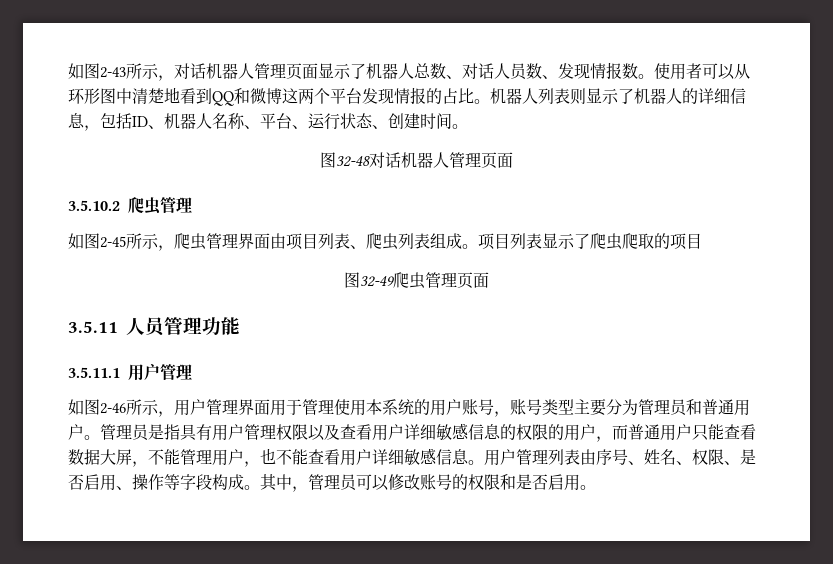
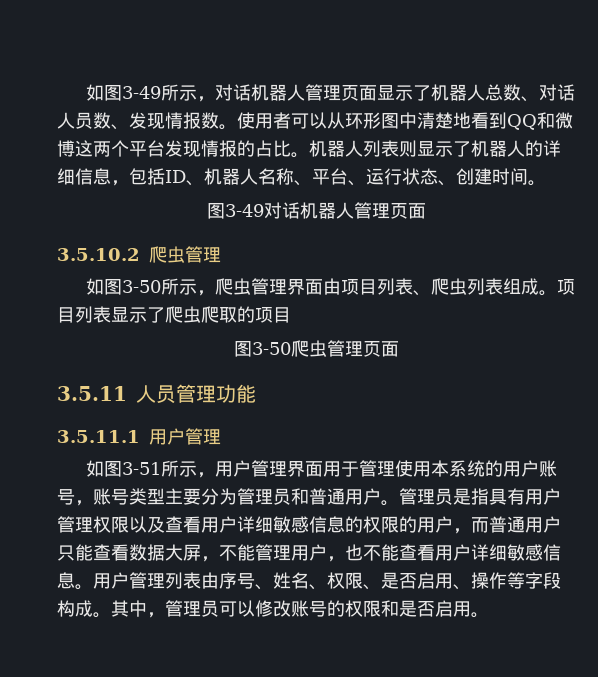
- 如图2-43所示，对话机器人管理页面显示了机器人总数、对话人员数、发现情报数。
+ 如图3-49所示，对话机器人管理页面显示了机器人总数、对话人员数、发现情报数。
- 图32-48对话机器人管理页面
+ 图3-49对话机器人管理页面
- 如图2-45所示，爬虫管理界面由项目列表、爬虫列表组成。
+ 如图3-50所示，爬虫管理界面由项目列表、爬虫列表组成。
- 图32-49爬虫管理页面
+ 图3-50爬虫管理页面
- 如图2-46所示，用户管理界面用于管理使用本系统的用户账号，账号类型主要分为管理员和普通用户。
+ 如图3-51所示，用户管理界面用于管理使用本系统的用户账号，账号类型主要分为管理员和普通用户。

